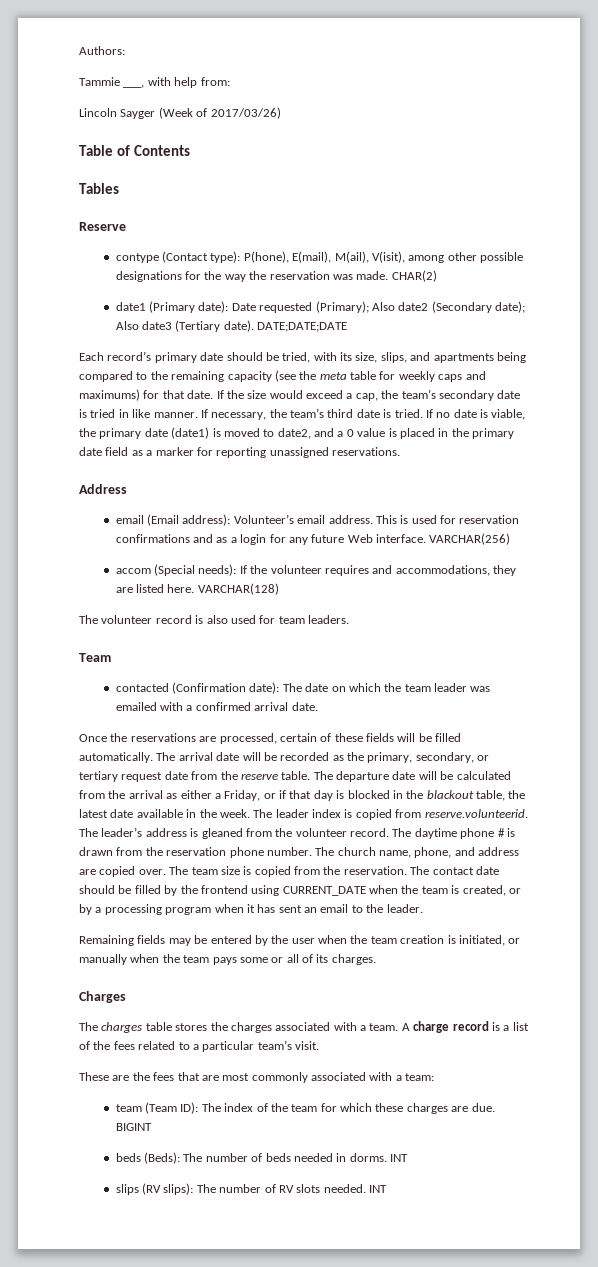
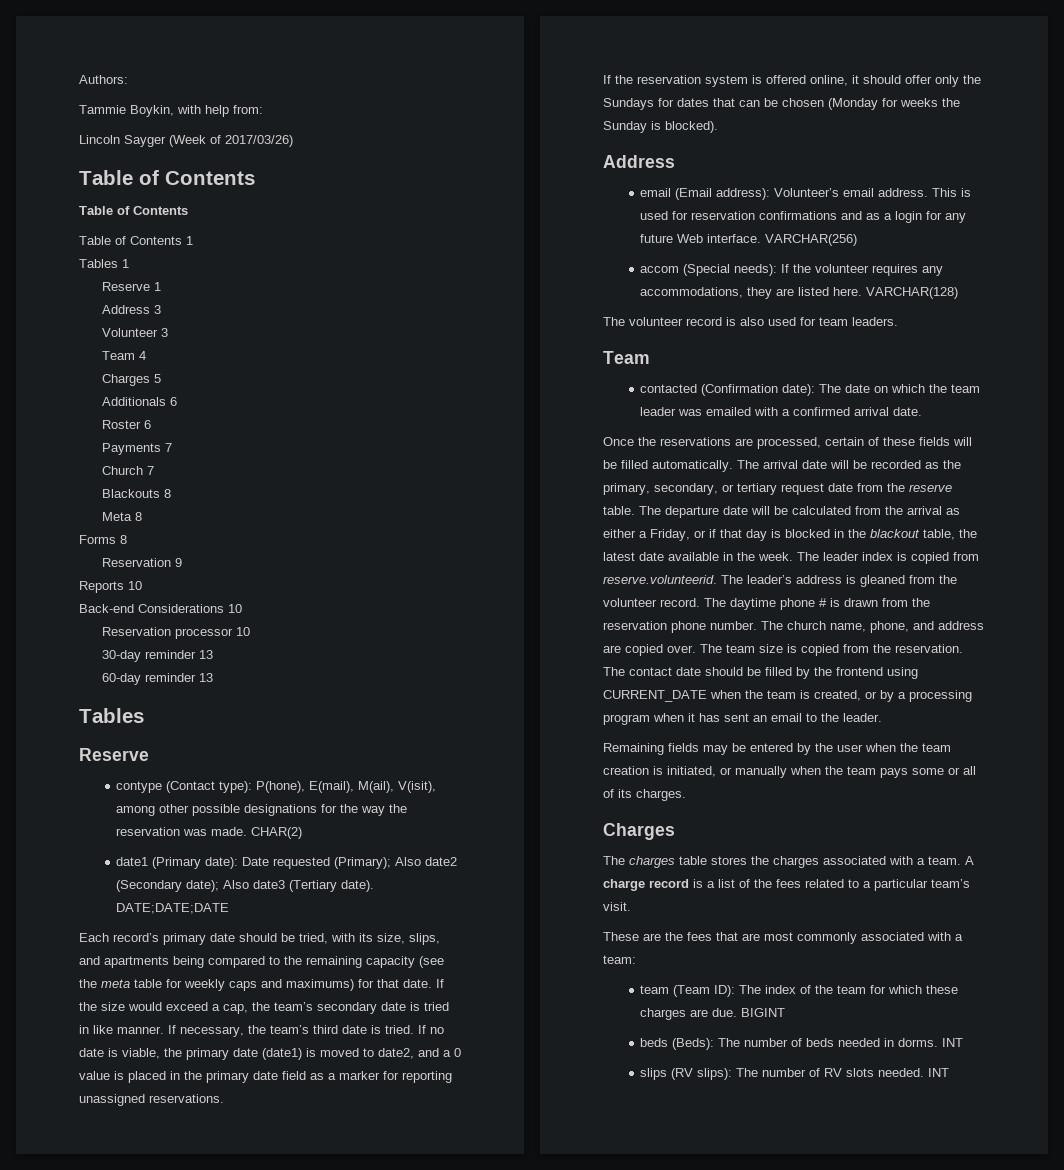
- Tammie ___, with help from:
+ Tammie Boykin, with help from:
  Lincoln Sayger (Week of 2017/03/26)
  Table of Contents
+ Table of Contents
+ Table of Contents 1
+ Tables 1
+ Reserve 1
+ Address 3
+ Volunteer 3
+ Team 4
+ Charges 5
+ Additionals 6
+ Roster 6
+ Payments 7
+ Church 7
+ Blackouts 8
+ Meta 8
+ Forms 8
+ Reservation 9
+ Reports 10
+ Back-end Considerations 10
+ Reservation processor 10
+ 30-day reminder 13
+ 60-day reminder 13
+ If the reservation system is offered online, it should offer only the Sundays for dates that can be chosen (Monday for weeks the Sunday is blocked).
- accom (Special needs): If the volunteer requires and accommodations, they are listed here.
+ accom (Special needs): If the volunteer requires any accommodations, they are listed here.

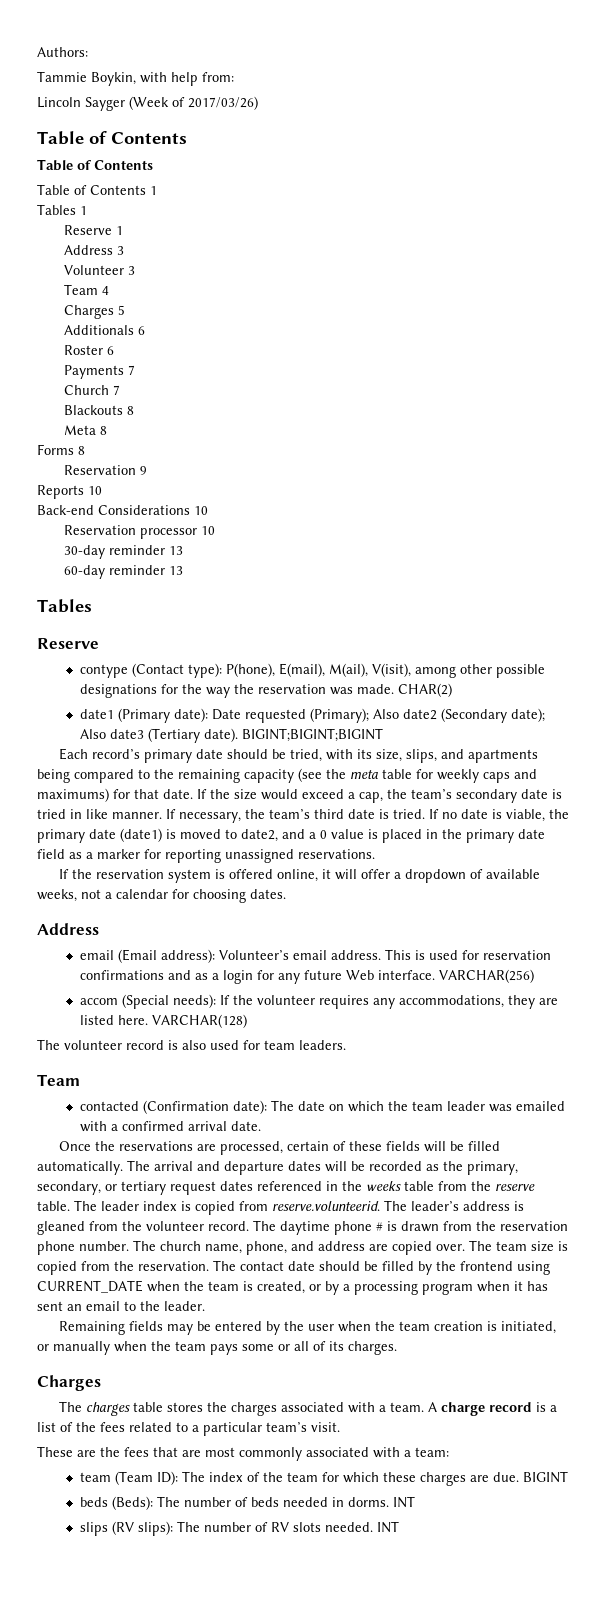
- DATE;DATE;DATE
+ BIGINT;BIGINT;BIGINT
- If the reservation system is offered online, it should offer only the Sundays for dates that can be chosen (Monday for weeks the Sunday is blocked).
+ If the reservation system is offered online, it will offer a dropdown of available weeks, not a calendar for choosing dates.
- The arrival date will be recorded as the primary, secondary, or tertiary request date from the reserve table.
+ The arrival and departure dates will be recorded as the primary, secondary, or tertiary request dates referenced in the weeks table from the reserve table.
- The departure date will be calculated from the arrival as either a Friday, or if that day is blocked in the blackout table, the latest date available in the week. The leader index is copied from reserve.volunteerid. The leader’s address is gleaned from the volunteer record.
+ The leader index is copied from reserve.volunteerid. The leader’s address is gleaned from the volunteer record.

